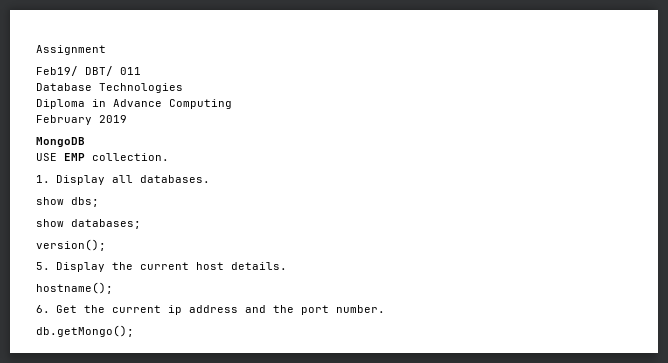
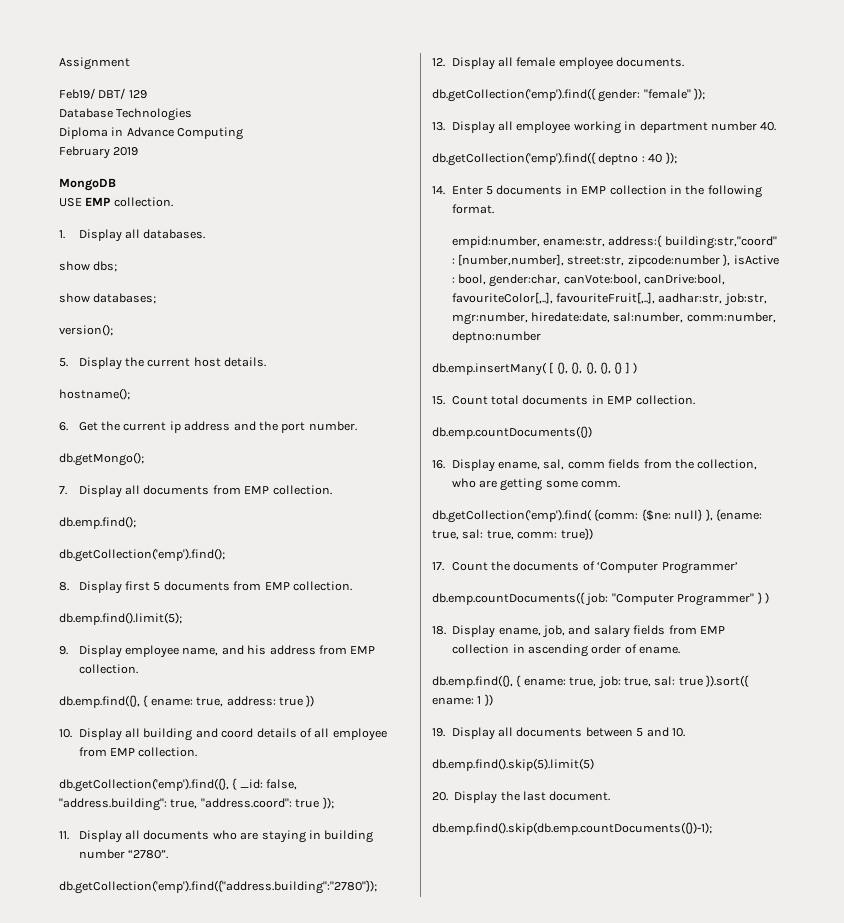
- Feb19/ DBT/ 011
+ Feb19/ DBT/ 129
+ 7. Display all documents from EMP collection.
+ db.emp.find();
+ db.getCollection('emp').find();
+ 8. Display first 5 documents from EMP collection.
+ db.emp.find().limit(5);
+ 9. Display employee name, and his address from EMP collection.
+ db.emp.find({}, { ename: true, address: true })
+ 10. Display all building and coord details of all employee from EMP collection.
+ db.getCollection('emp').find({}, { _id: false, "address.building": true, "address.coord": true });
+ 11. Display all documents who are staying in building number “2780”.
+ db.getCollection('emp').find({"address.building":"2780"});
+ 12. Display all female employee documents.
+ db.getCollection('emp').find({ gender: "female" });
+ 13. Display all employee working in department number 40.
+ db.getCollection('emp').find({ deptno : 40 });
+ 14. Enter 5 documents in EMP collection in the following format.
+ empid:number, ename:str, address:{ building:str,"coord" : [number,number], street:str, zipcode:number }, isActive : bool, gender:char, canVote:bool, canDrive:bool, favouriteColor[,..], favouriteFruit[,..], aadhar:str, job:str, mgr:number, hiredate:date, sal:number, comm:number, deptno:number
+ db.emp.insertMany( [ {}, {}, {}, {}, {} ] )
+ 15. Count total documents in EMP collection.
+ db.emp.countDocuments({})
+ 16. Display ename, sal, comm fields from the collection, who are getting some comm.
+ db.getCollection('emp').find( {comm: {$ne: null} }, {ename: true, sal: true, comm: true})
+ 17. Count the documents of ‘Computer Programmer’
+ db.emp.countDocuments({ job: "Computer Programmer" } )
+ 18. Display ename, job, and salary fields from EMP collection in ascending order of ename.
+ db.emp.find({}, { ename: true, job: true, sal: true }).sort({ ename: 1 })
+ 19. Display all documents between 5 and 10.
+ db.emp.find().skip(5).limit(5)
+ 20. Display the last document.
+ db.emp.find().skip(db.emp.countDocuments({})-1);

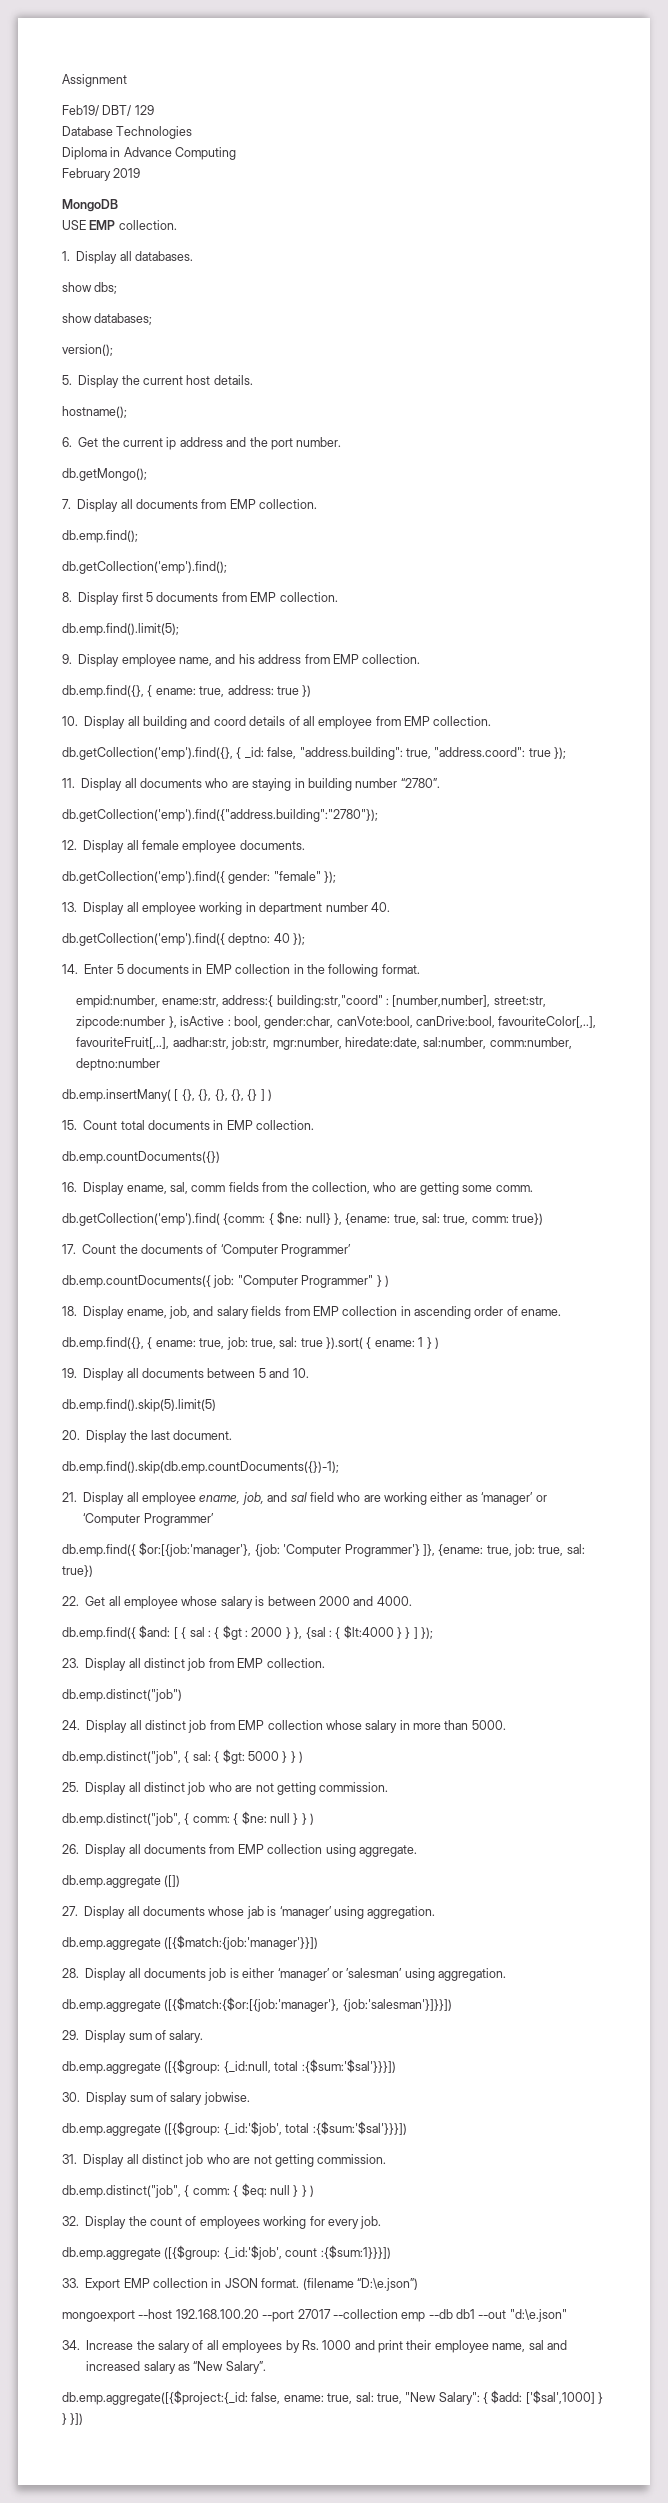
- db.getCollection('emp').find({ deptno : 40 });
+ db.getCollection('emp').find({ deptno: 40 });
- db.getCollection('emp').find( {comm: {$ne: null} }, {ename: true, sal: true, comm: true})
+ db.getCollection('emp').find( {comm: { $ne: null} }, {ename: true, sal: true, comm: true})
- db.emp.find({}, { ename: true, job: true, sal: true }).sort({ ename: 1 })
+ db.emp.find({}, { ename: true, job: true, sal: true }).sort( { ename: 1 } )
+ 21. Display all employee ename, job, and sal field who are working either as ‘manager’ or ‘Computer Programmer’
+ db.emp.find({ $or:[{job:'manager'}, {job: 'Computer Programmer'} ]}, {ename: true, job: true, sal: true})
+ 22. Get all employee whose salary is between 2000 and 4000.
+ db.emp.find({ $and: [ { sal : { $gt : 2000 } }, {sal : { $lt:4000 } } ] });
+ 23. Display all distinct job from EMP collection.
+ db.emp.distinct("job")
+ 24. Display all distinct job from EMP collection whose salary in more than 5000.
+ db.emp.distinct("job", { sal: { $gt: 5000 } } )
+ 25. Display all distinct job who are not getting commission.
+ db.emp.distinct("job", { comm: { $ne: null } } )
+ 26. Display all documents from EMP collection using aggregate.
+ db.emp.aggregate ([])
+ 27. Display all documents whose jab is ‘manager’ using aggregation.
+ db.emp.aggregate ([{$match:{job:'manager'}}])
+ 28. Display all documents job is either ‘manager’ or ’salesman’ using aggregation.
+ db.emp.aggregate ([{$match:{$or:[{job:'manager'}, {job:'salesman'}]}}])
+ 29. Display sum of salary.
+ db.emp.aggregate ([{$group: {_id:null, total :{$sum:'$sal'}}}])
+ 30. Display sum of salary jobwise.
+ db.emp.aggregate ([{$group: {_id:'$job', total :{$sum:'$sal'}}}])
+ 31. Display all distinct job who are not getting commission.
+ db.emp.distinct("job", { comm: { $eq: null } } )
+ 32. Display the count of employees working for every job.
+ db.emp.aggregate ([{$group: {_id:'$job', count :{$sum:1}}}])
+ 33. Export EMP collection in JSON format. (filename “D:\e.json”)
+ mongoexport --host 192.168.100.20 --port 27017 --collection emp --db db1 --out "d:\e.json"
+ 34. Increase the salary of all employees by Rs. 1000 and print their employee name, sal and increased salary as “New Salary”.
+ db.emp.aggregate([{$project:{_id: false, ename: true, sal: true, "New Salary": { $add: ['$sal',1000] } } }])

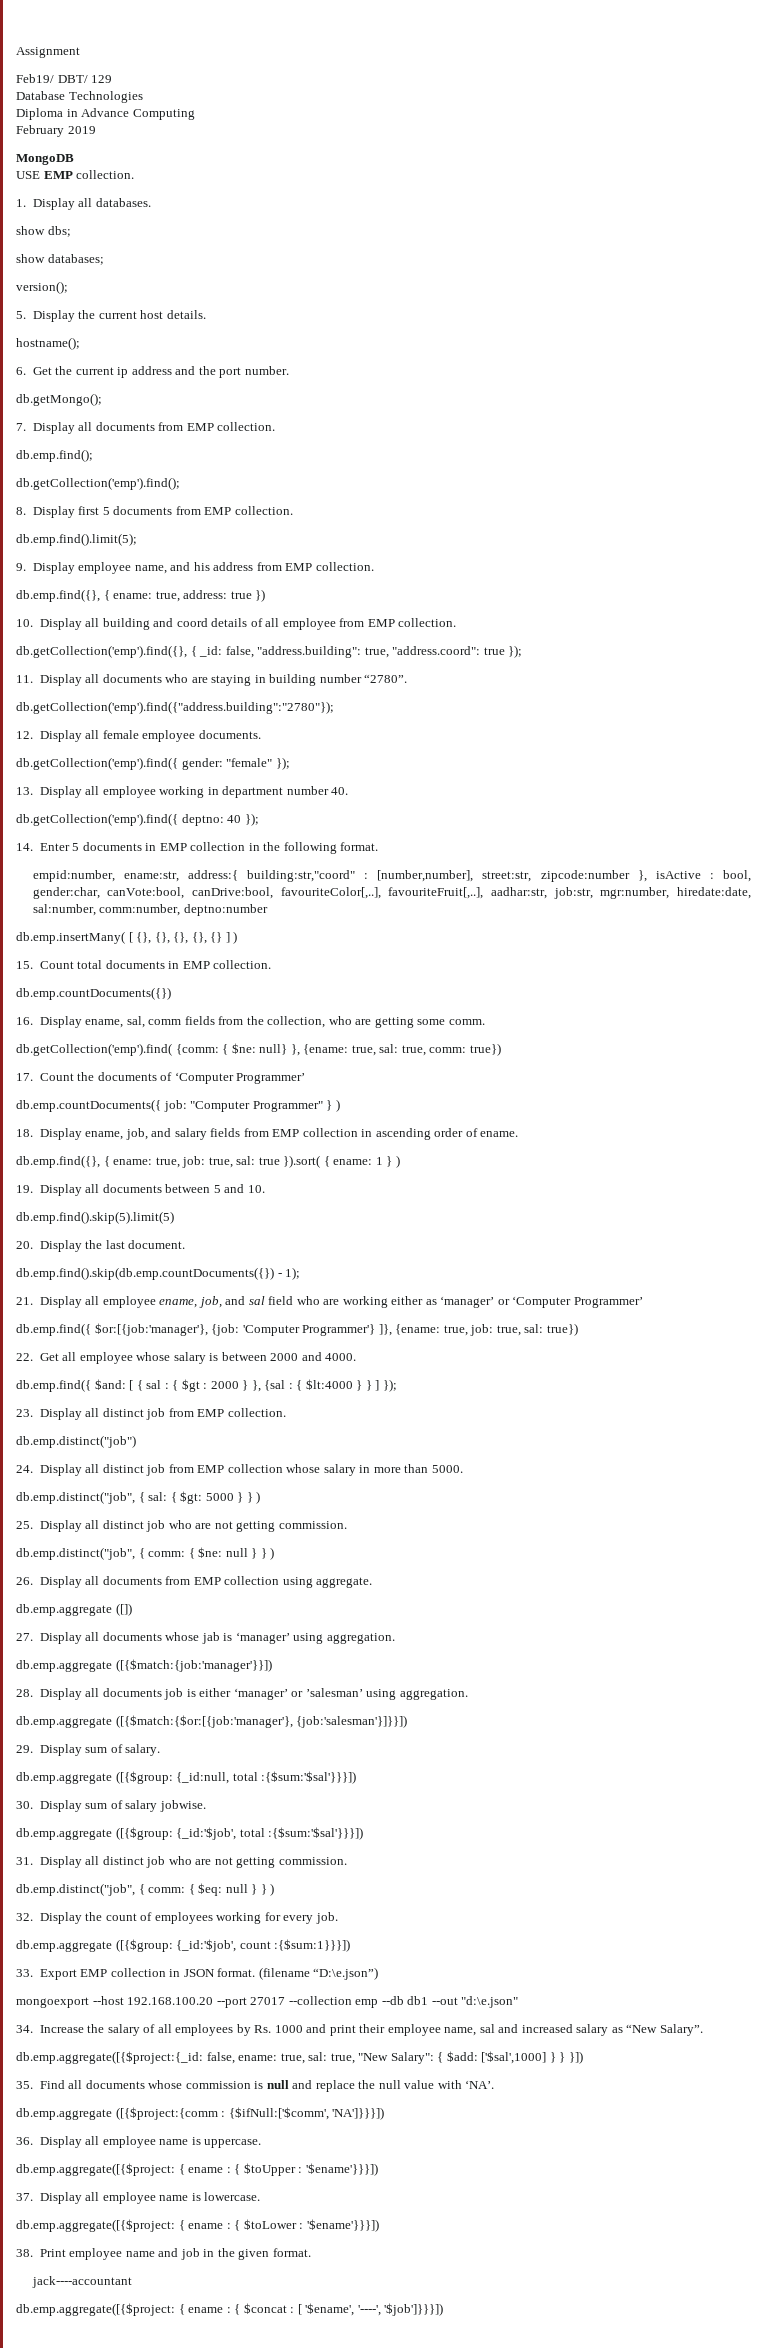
- db.emp.find().skip(db.emp.countDocuments({})-1);
+ db.emp.find().skip(db.emp.countDocuments({}) - 1);
+ 35. Find all documents whose commission is null and replace the null value with ‘NA’.
+ db.emp.aggregate ([{$project:{comm : {$ifNull:['$comm', 'NA']}}}])
+ 36. Display all employee name is uppercase.
+ db.emp.aggregate([{$project: { ename : { $toUpper : '$ename'}}}])
+ 37. Display all employee name is lowercase.
+ db.emp.aggregate([{$project: { ename : { $toLower : '$ename'}}}])
+ 38. Print employee name and job in the given format.
+ jack----accountant
+ db.emp.aggregate([{$project: { ename : { $concat : [ '$ename', '----', '$job']}}}])

